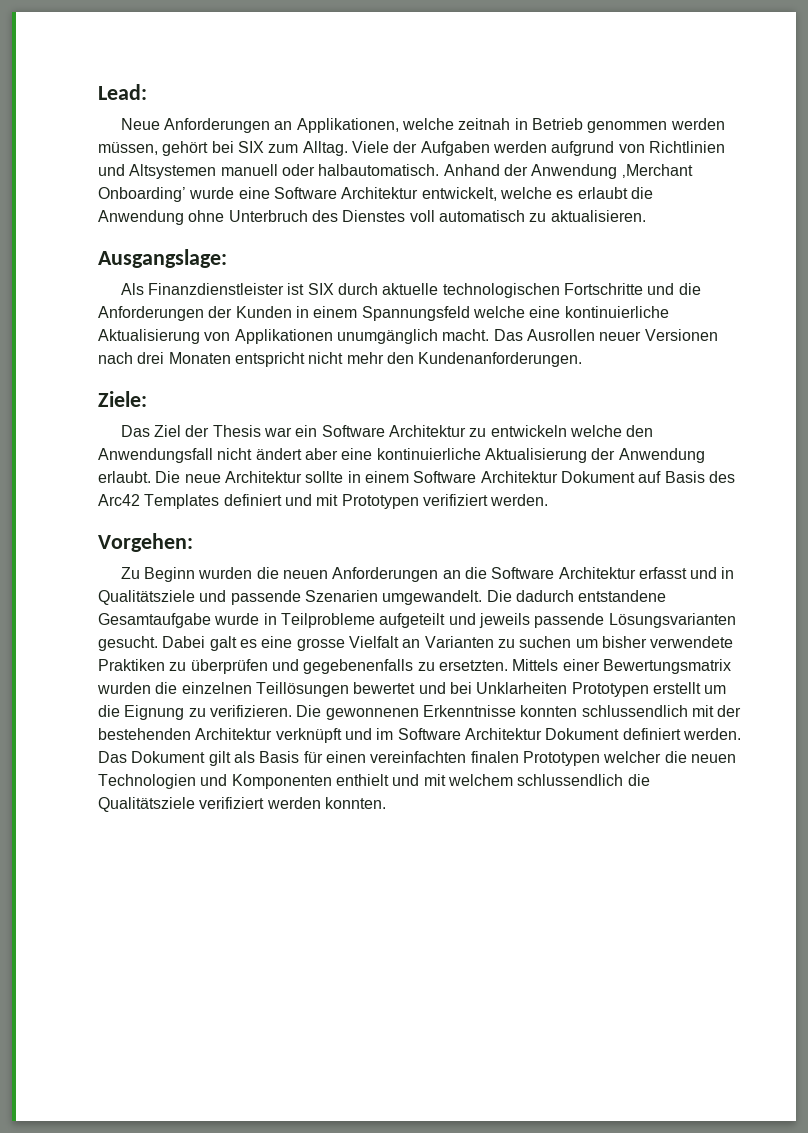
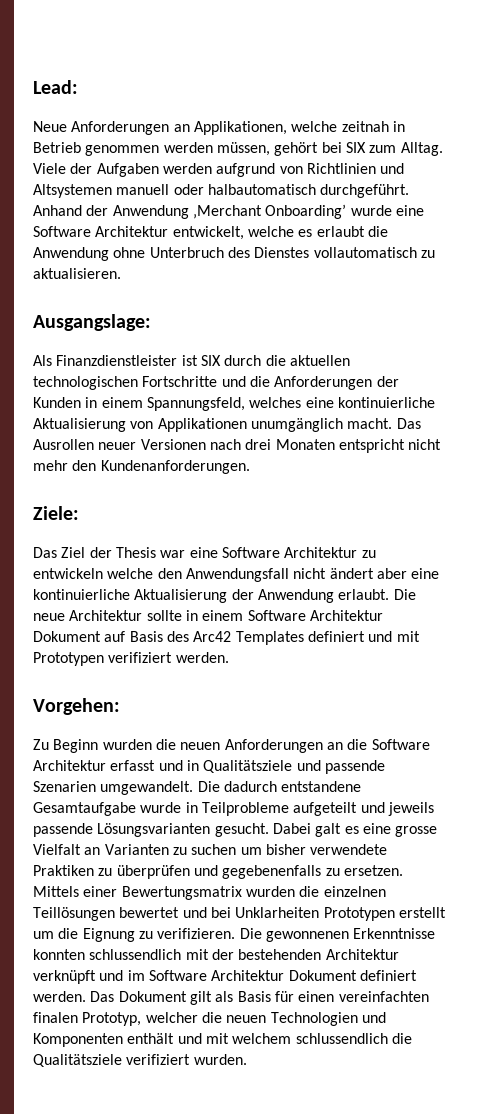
- Viele der Aufgaben werden aufgrund von Richtlinien und Altsystemen manuell oder halbautomatisch.
+ Viele der Aufgaben werden aufgrund von Richtlinien und Altsystemen manuell oder halbautomatisch durchgeführt.
- Anhand der Anwendung ‚Merchant Onboarding’ wurde eine Software Architektur entwickelt, welche es erlaubt die Anwendung ohne Unterbruch des Dienstes voll automatisch zu aktualisieren.
+ Anhand der Anwendung ‚Merchant Onboarding’ wurde eine Software Architektur entwickelt, welche es erlaubt die Anwendung ohne Unterbruch des Dienstes vollautomatisch zu aktualisieren.
- Als Finanzdienstleister ist SIX durch aktuelle technologischen Fortschritte und die Anforderungen der Kunden in einem Spannungsfeld welche eine kontinuierliche Aktualisierung von Applikationen unumgänglich macht.
+ Als Finanzdienstleister ist SIX durch die aktuellen technologischen Fortschritte und die Anforderungen der Kunden in einem Spannungsfeld, welches eine kontinuierliche Aktualisierung von Applikationen unumgänglich macht.
- Das Ziel der Thesis war ein Software Architektur zu entwickeln welche den Anwendungsfall nicht ändert aber eine kontinuierliche Aktualisierung der Anwendung erlaubt.
+ Das Ziel der Thesis war eine Software Architektur zu entwickeln welche den Anwendungsfall nicht ändert aber eine kontinuierliche Aktualisierung der Anwendung erlaubt.
- Dabei galt es eine grosse Vielfalt an Varianten zu suchen um bisher verwendete Praktiken zu überprüfen und gegebenenfalls zu ersetzten.
+ Dabei galt es eine grosse Vielfalt an Varianten zu suchen um bisher verwendete Praktiken zu überprüfen und gegebenenfalls zu ersetzen.
- Das Dokument gilt als Basis für einen vereinfachten finalen Prototypen welcher die neuen Technologien und Komponenten enthielt und mit welchem schlussendlich die Qualitätsziele verifiziert werden konnten.
+ Das Dokument gilt als Basis für einen vereinfachten finalen Prototyp, welcher die neuen Technologien und Komponenten enthält und mit welchem schlussendlich die Qualitätsziele verifiziert wurden.

